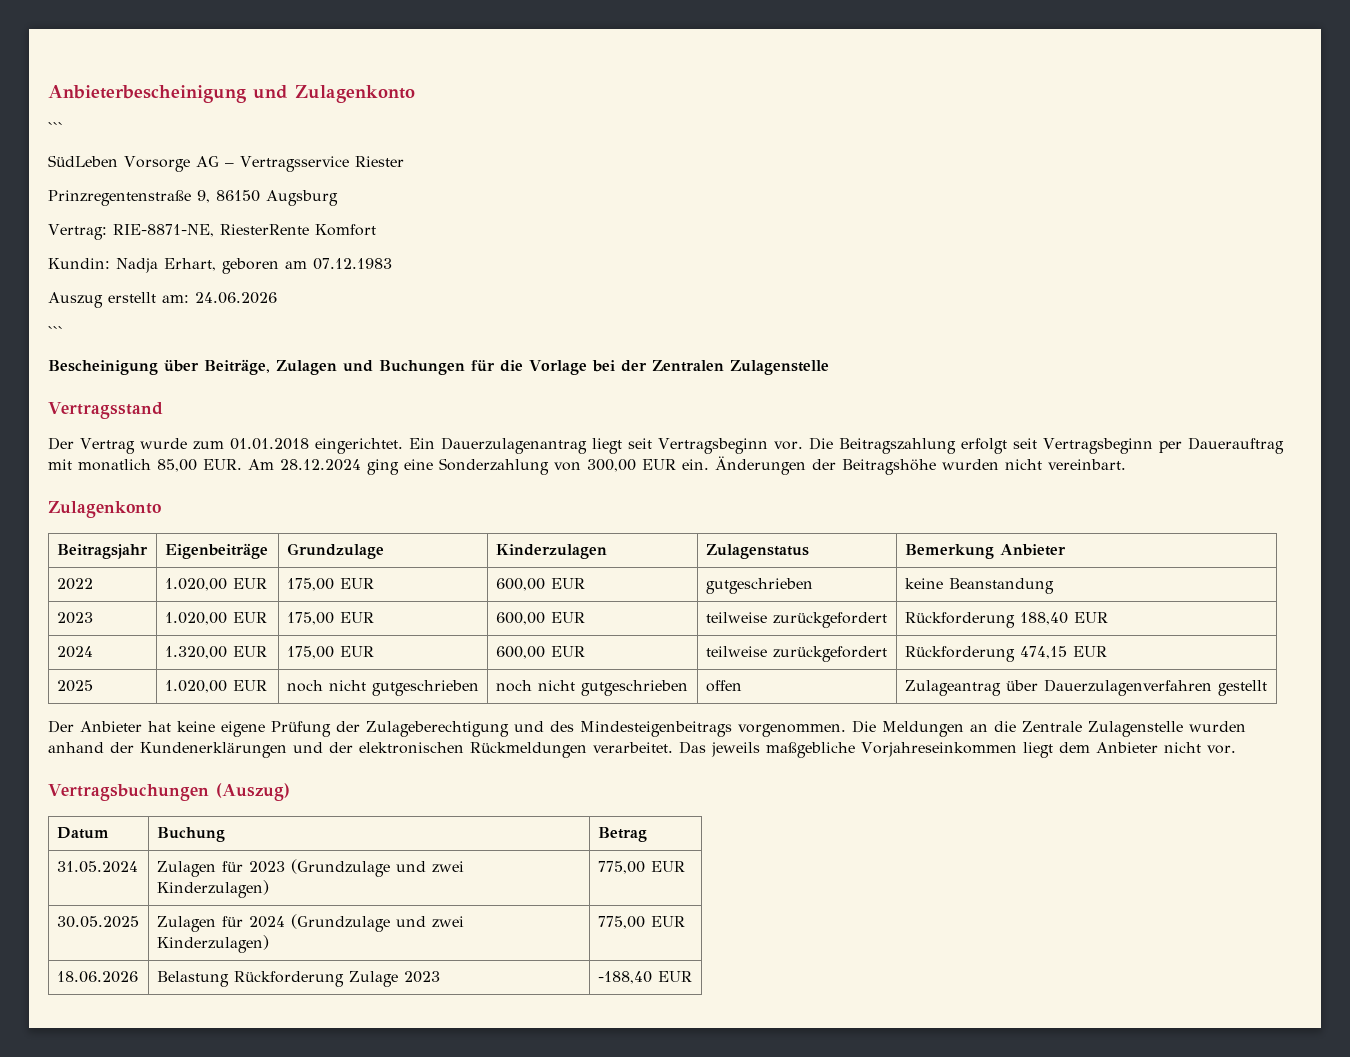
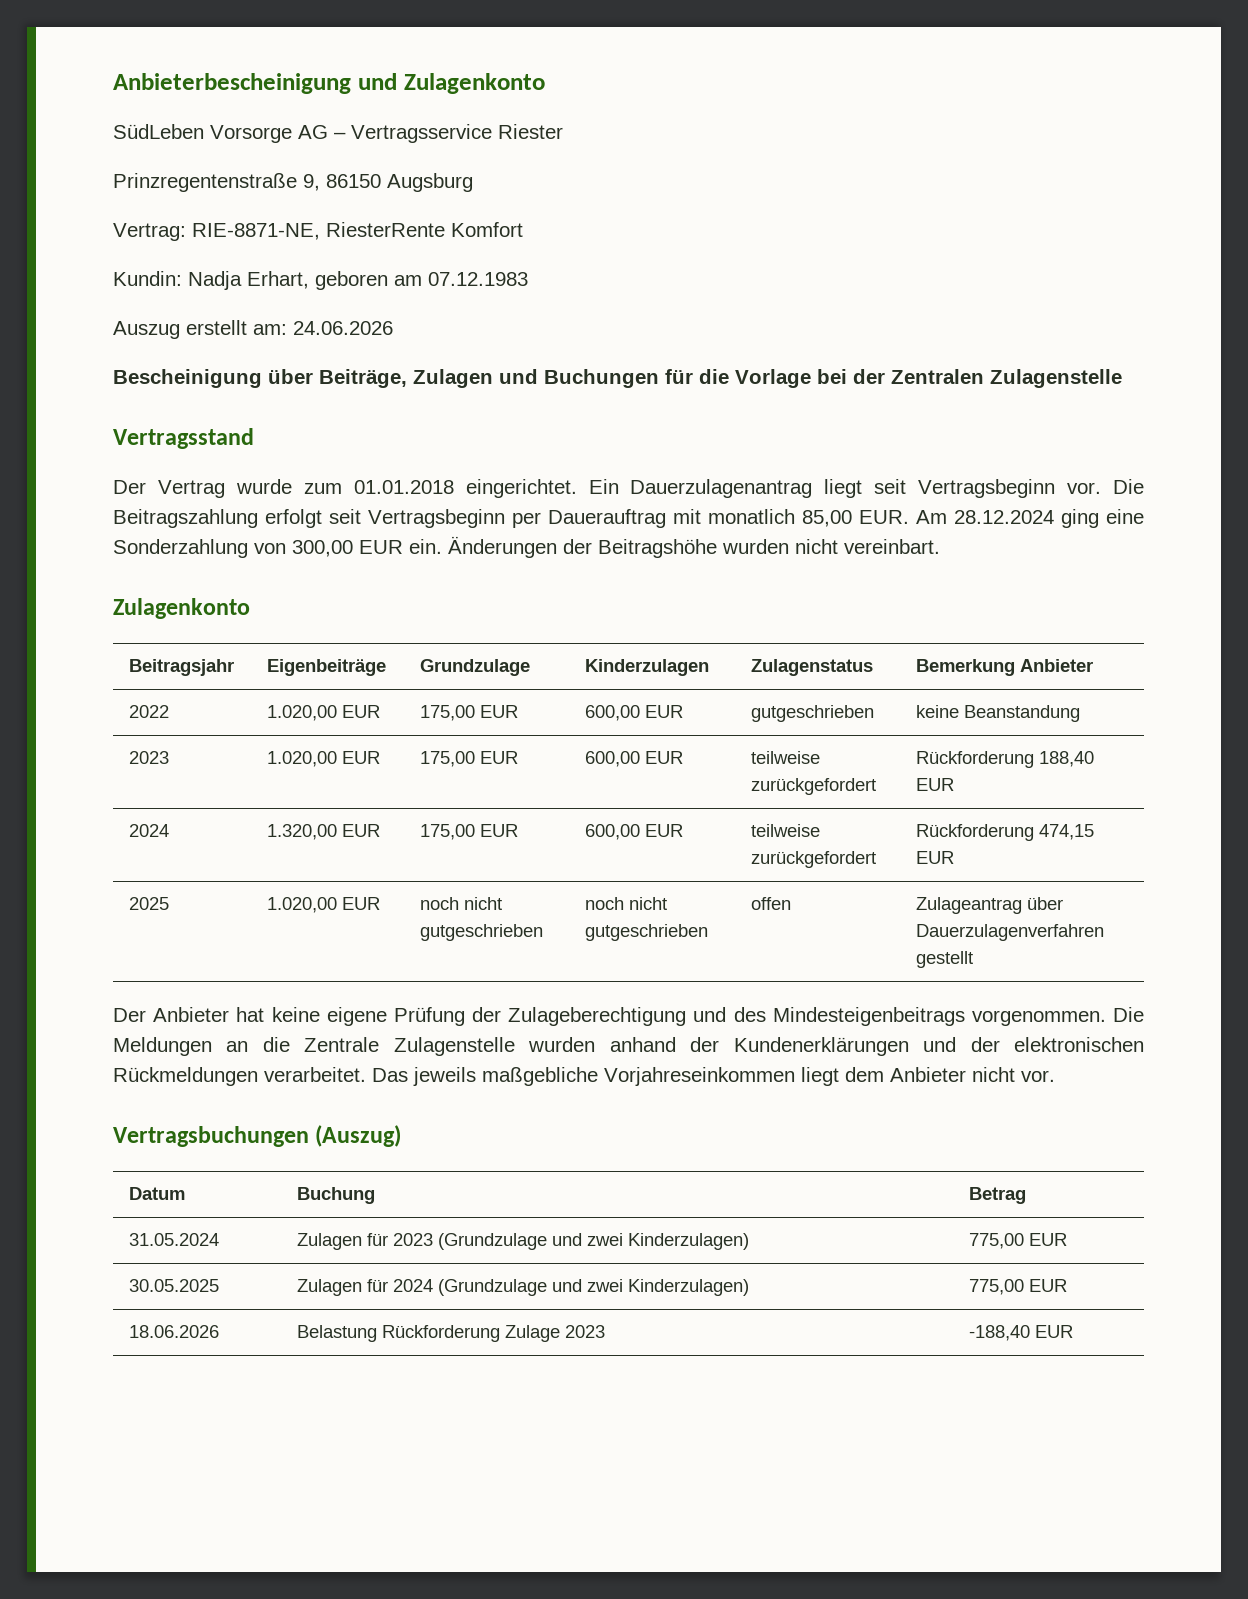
  Anbieterbescheinigung und Zulagenkonto
- ```
  Auszug erstellt am: 24.06.2026
- ```

